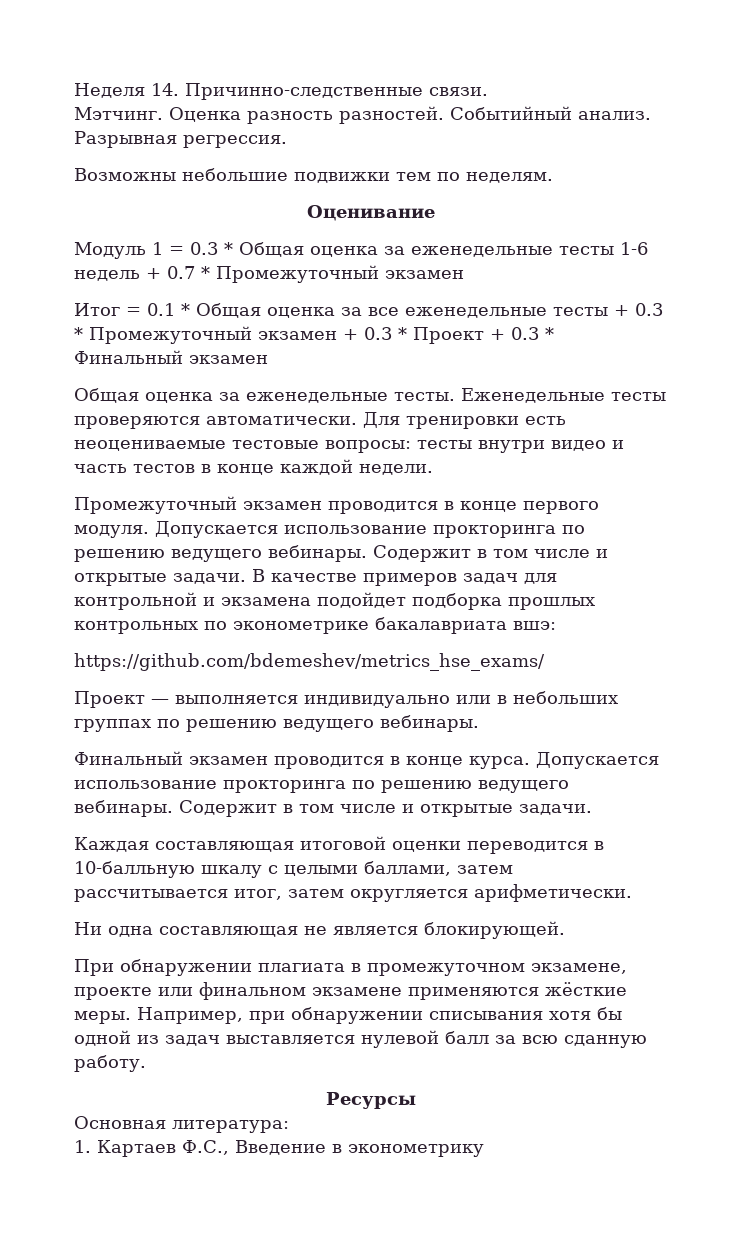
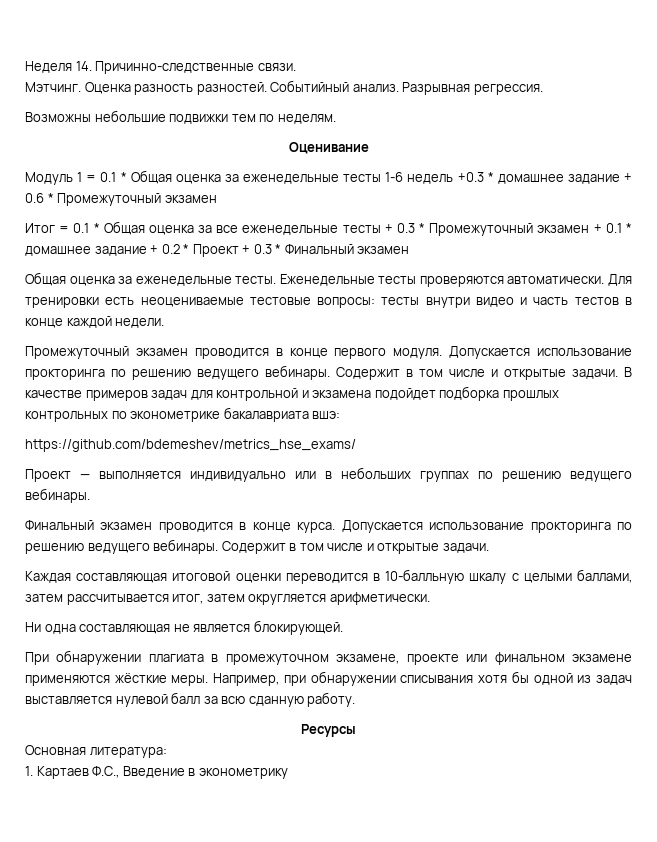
- Модуль 1 = 0.3 * Общая оценка за еженедельные тесты 1-6 недель + 0.7 * Промежуточный экзамен
+ Модуль 1 = 0.1 * Общая оценка за еженедельные тесты 1-6 недель +0.3 * домашнее задание + 0.6 * Промежуточный экзамен
- Итог = 0.1 * Общая оценка за все еженедельные тесты + 0.3 * Промежуточный экзамен + 0.3 * Проект + 0.3 * Финальный экзамен
+ Итог = 0.1 * Общая оценка за все еженедельные тесты + 0.3 * Промежуточный экзамен + 0.1 * домашнее задание + 0.2 * Проект + 0.3 * Финальный экзамен

